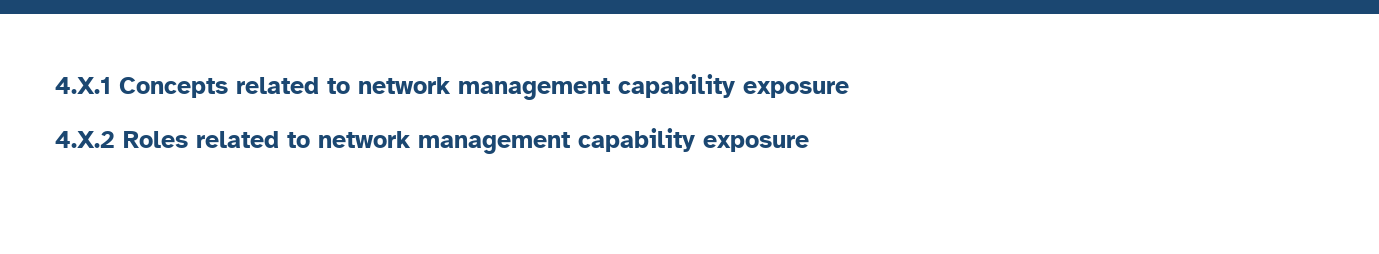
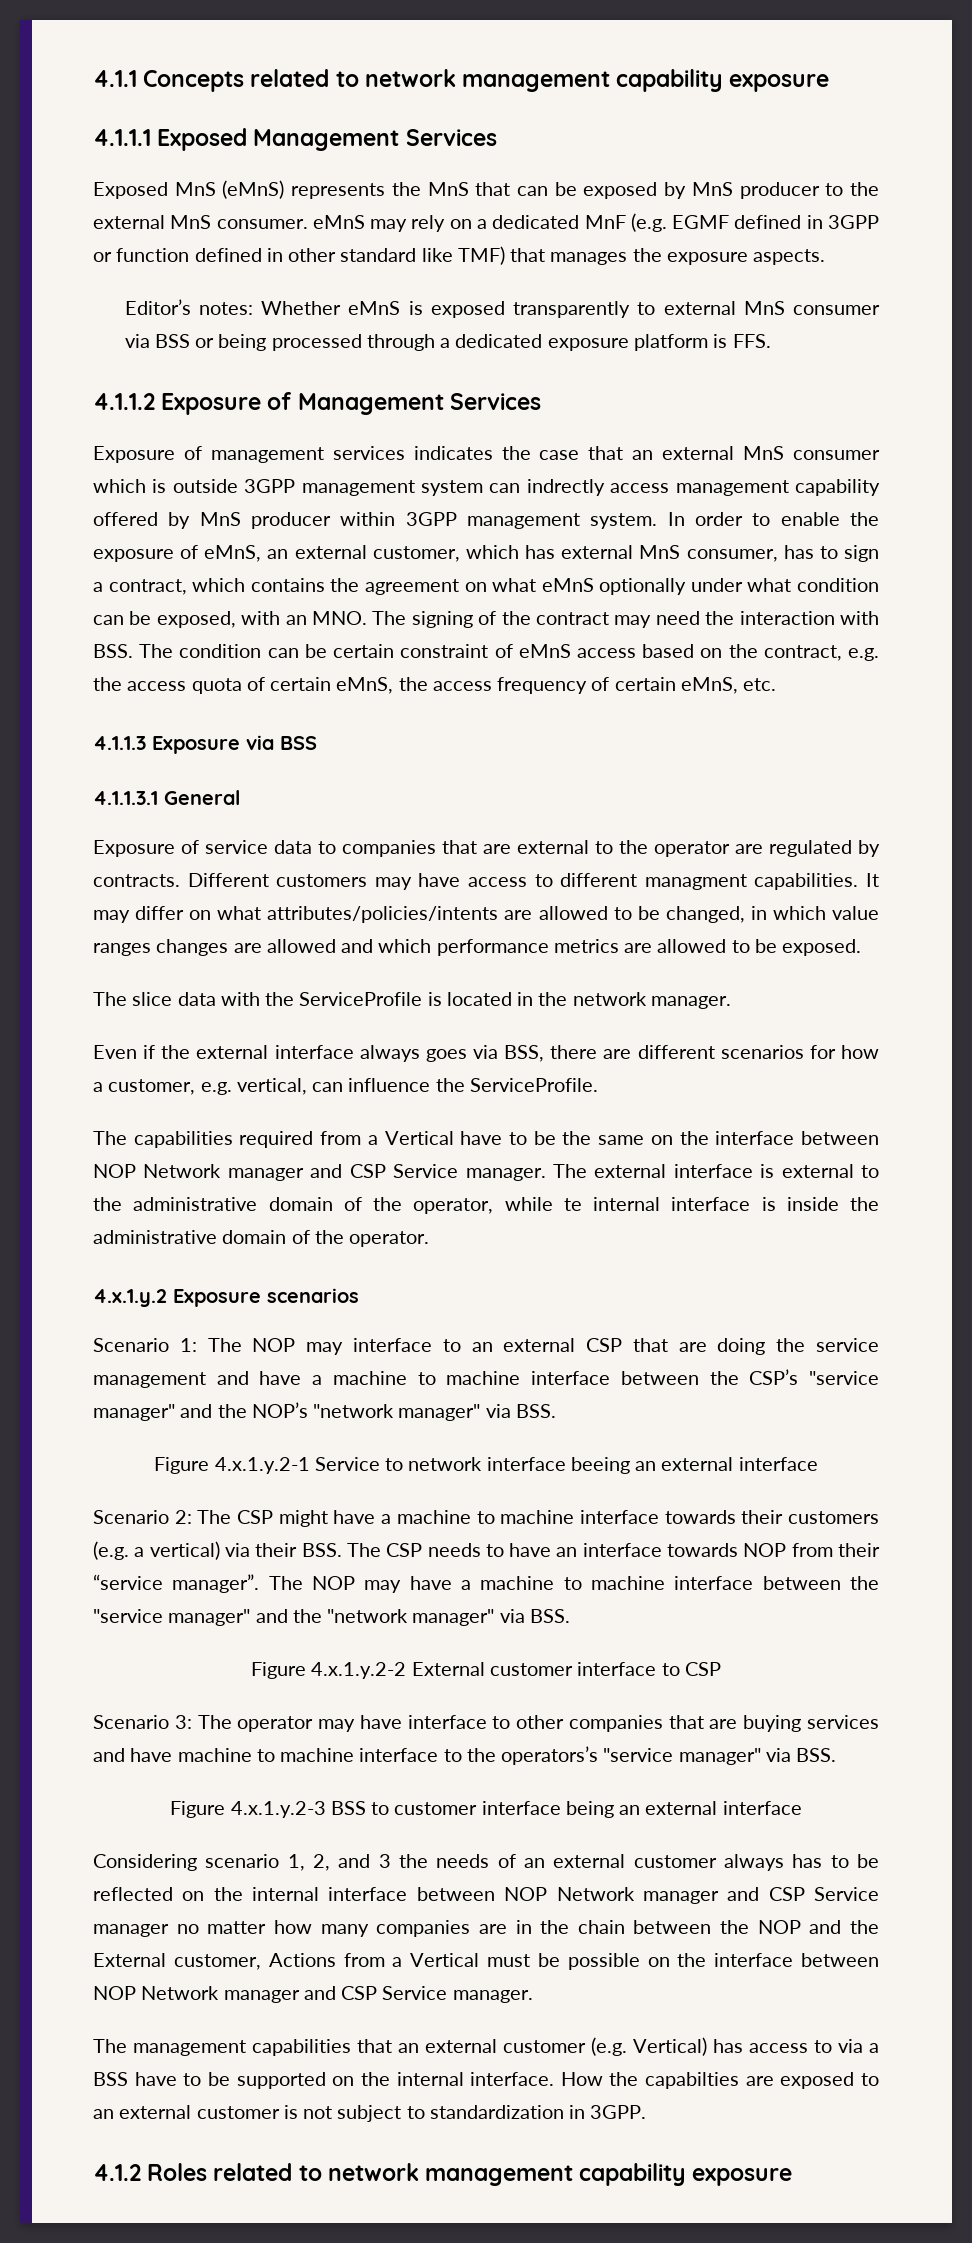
- 4.X.1 Concepts related to network management capability exposure
+ 4.1.1 Concepts related to network management capability exposure
- 4.X.2 Roles related to network management capability exposure
+ 4.1.1.1 Exposed Management Services
+ Exposed MnS (eMnS) represents the MnS that can be exposed by MnS producer to the external MnS consumer. eMnS may rely on a dedicated MnF (e.g. EGMF defined in 3GPP or function defined in other standard like TMF) that manages the exposure aspects.
+ Editor’s notes: Whether eMnS is exposed transparently to external MnS consumer via BSS or being processed through a dedicated exposure platform is FFS.
+ 4.1.1.2 Exposure of Management Services
+ Exposure of management services indicates the case that an external MnS consumer which is outside 3GPP management system can indrectly access management capability offered by MnS producer within 3GPP management system. In order to enable the exposure of eMnS, an external customer, which has external MnS consumer, has to sign a contract, which contains the agreement on what eMnS optionally under what condition can be exposed, with an MNO. The signing of the contract may need the interaction with BSS. The condition can be certain constraint of eMnS access based on the contract, e.g. the access quota of certain eMnS, the access frequency of certain eMnS, etc.
+ 4.1.1.3 Exposure via BSS
+ 4.1.1.3.1 General
+ Exposure of service data to companies that are external to the operator are regulated by contracts. Different customers may have access to different managment capabilities. It may differ on what attributes/policies/intents are allowed to be changed, in which value ranges changes are allowed and which performance metrics are allowed to be exposed.
+ The slice data with the ServiceProfile is located in the network manager.
+ Even if the external interface always goes via BSS, there are different scenarios for how a customer, e.g. vertical, can influence the ServiceProfile.
+ The capabilities required from a Vertical have to be the same on the interface between NOP Network manager and CSP Service manager. The external interface is external to the administrative domain of the operator, while te internal interface is inside the administrative domain of the operator.
+ 4.x.1.y.2 Exposure scenarios
+ Scenario 1: The NOP may interface to an external CSP that are doing the service management and have a machine to machine interface between the CSP’s "service manager" and the NOP’s "network manager" via BSS.
+ Figure 4.x.1.y.2-1 Service to network interface beeing an external interface
+ Scenario 2: The CSP might have a machine to machine interface towards their customers (e.g. a vertical) via their BSS. The CSP needs to have an interface towards NOP from their “service manager”. The NOP may have a machine to machine interface between the "service manager" and the "network manager" via BSS.
+ Figure 4.x.1.y.2-2 External customer interface to CSP
+ Scenario 3: The operator may have interface to other companies that are buying services and have machine to machine interface to the operators’s "service manager" via BSS.
+ Figure 4.x.1.y.2-3 BSS to customer interface being an external interface
+ Considering scenario 1, 2, and 3 the needs of an external customer always has to be reflected on the internal interface between NOP Network manager and CSP Service manager no matter how many companies are in the chain between the NOP and the External customer, Actions from a Vertical must be possible on the interface between NOP Network manager and CSP Service manager.
+ The management capabilities that an external customer (e.g. Vertical) has access to via a BSS have to be supported on the internal interface. How the capabilties are exposed to an external customer is not subject to standardization in 3GPP.
+ 4.1.2 Roles related to network management capability exposure

